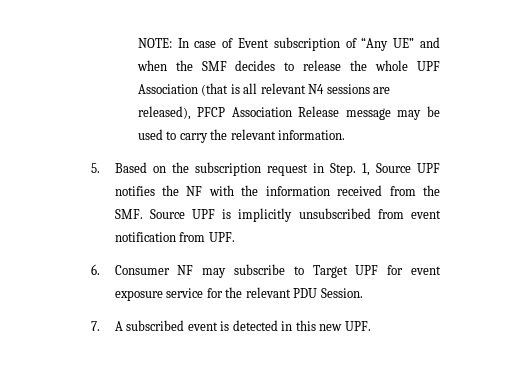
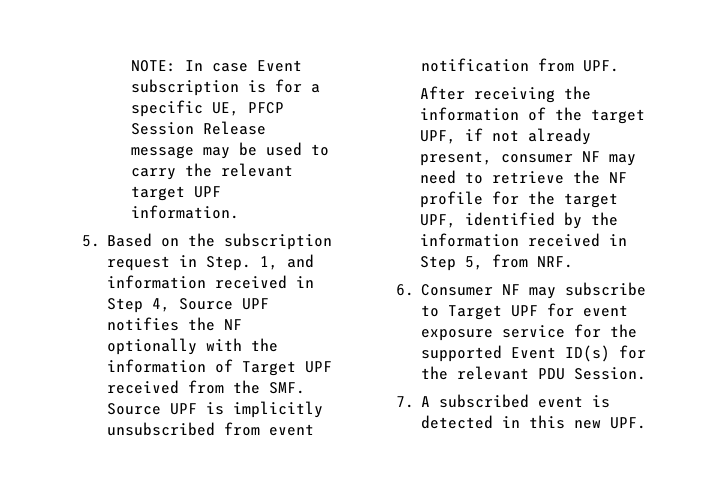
- NOTE: In case of Event subscription of “Any UE” and when the SMF decides to release the whole UPF Association (that is all relevant N4 sessions are released), PFCP Association Release message may be used to carry the relevant information.
+ NOTE: In case Event subscription is for a specific UE, PFCP Session Release message may be used to carry the relevant target UPF information.
- 1, Source UPF notifies the NF with the information received from the SMF. Source UPF is implicitly unsubscribed from event notification from UPF.
+ 1, and information received in Step 4, Source UPF notifies the NF optionally with the information of Target UPF received from the SMF. Source UPF is implicitly unsubscribed from event notification from UPF.
+ After receiving the information of the target UPF, if not already present, consumer NF may need to retrieve the NF profile for the target UPF, identified by the information received in Step 5, from NRF.
- 6. Consumer NF may subscribe to Target UPF for event exposure service for the relevant PDU Session.
+ 6. Consumer NF may subscribe to Target UPF for event exposure service for the supported Event ID(s) for the relevant PDU Session.

